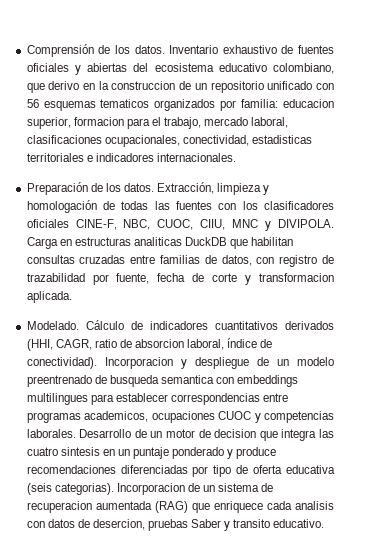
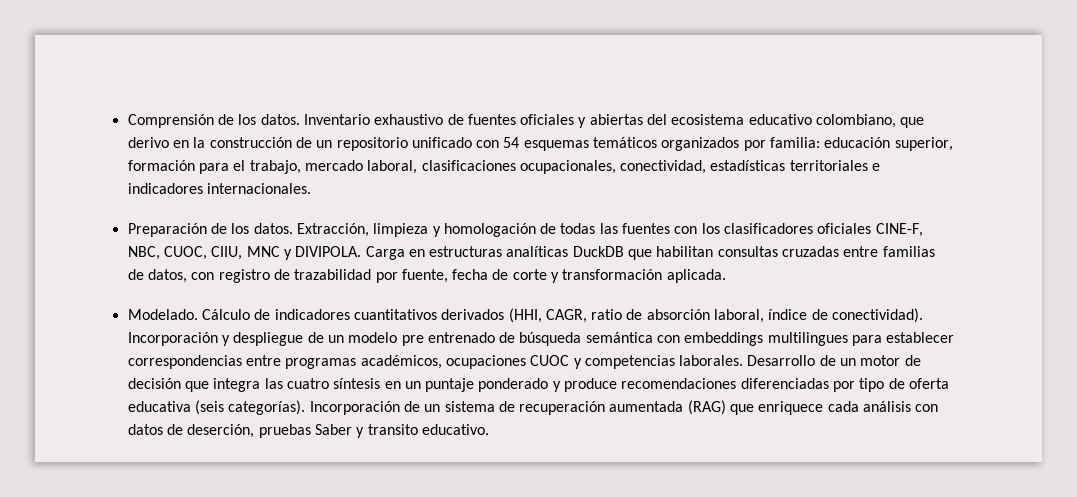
- Inventario exhaustivo de fuentes oficiales y abiertas del ecosistema educativo colombiano, que derivo en la construccion de un repositorio unificado con 56 esquemas tematicos organizados por familia: educacion superior, formacion para el trabajo, mercado laboral, clasificaciones ocupacionales, conectividad, estadisticas territoriales e indicadores internacionales.
+ Inventario exhaustivo de fuentes oficiales y abiertas del ecosistema educativo colombiano, que derivo en la construcción de un repositorio unificado con 54 esquemas temáticos organizados por familia: educación superior, formación para el trabajo, mercado laboral, clasificaciones ocupacionales, conectividad, estadísticas territoriales e indicadores internacionales.
- Carga en estructuras analiticas DuckDB que habilitan consultas cruzadas entre familias de datos, con registro de trazabilidad por fuente, fecha de corte y transformacion aplicada.
+ Carga en estructuras analíticas DuckDB que habilitan consultas cruzadas entre familias de datos, con registro de trazabilidad por fuente, fecha de corte y transformación aplicada.
- Cálculo de indicadores cuantitativos derivados (HHI, CAGR, ratio de absorcion laboral, índice de conectividad).
+ Cálculo de indicadores cuantitativos derivados (HHI, CAGR, ratio de absorción laboral, índice de conectividad).
- Incorporacion y despliegue de un modelo preentrenado de busqueda semantica con embeddings multilingues para establecer correspondencias entre programas academicos, ocupaciones CUOC y competencias laborales.
+ Incorporación y despliegue de un modelo pre entrenado de búsqueda semántica con embeddings multilingues para establecer correspondencias entre programas académicos, ocupaciones CUOC y competencias laborales.
- Desarrollo de un motor de decision que integra las cuatro sintesis en un puntaje ponderado y produce recomendaciones diferenciadas por tipo de oferta educativa (seis categorias). Incorporacion de un sistema de recuperacion aumentada (RAG) que enriquece cada analisis con datos de desercion, pruebas Saber y transito educativo.
+ Desarrollo de un motor de decisión que integra las cuatro síntesis en un puntaje ponderado y produce recomendaciones diferenciadas por tipo de oferta educativa (seis categorías). Incorporación de un sistema de recuperación aumentada (RAG) que enriquece cada análisis con datos de deserción, pruebas Saber y transito educativo.

